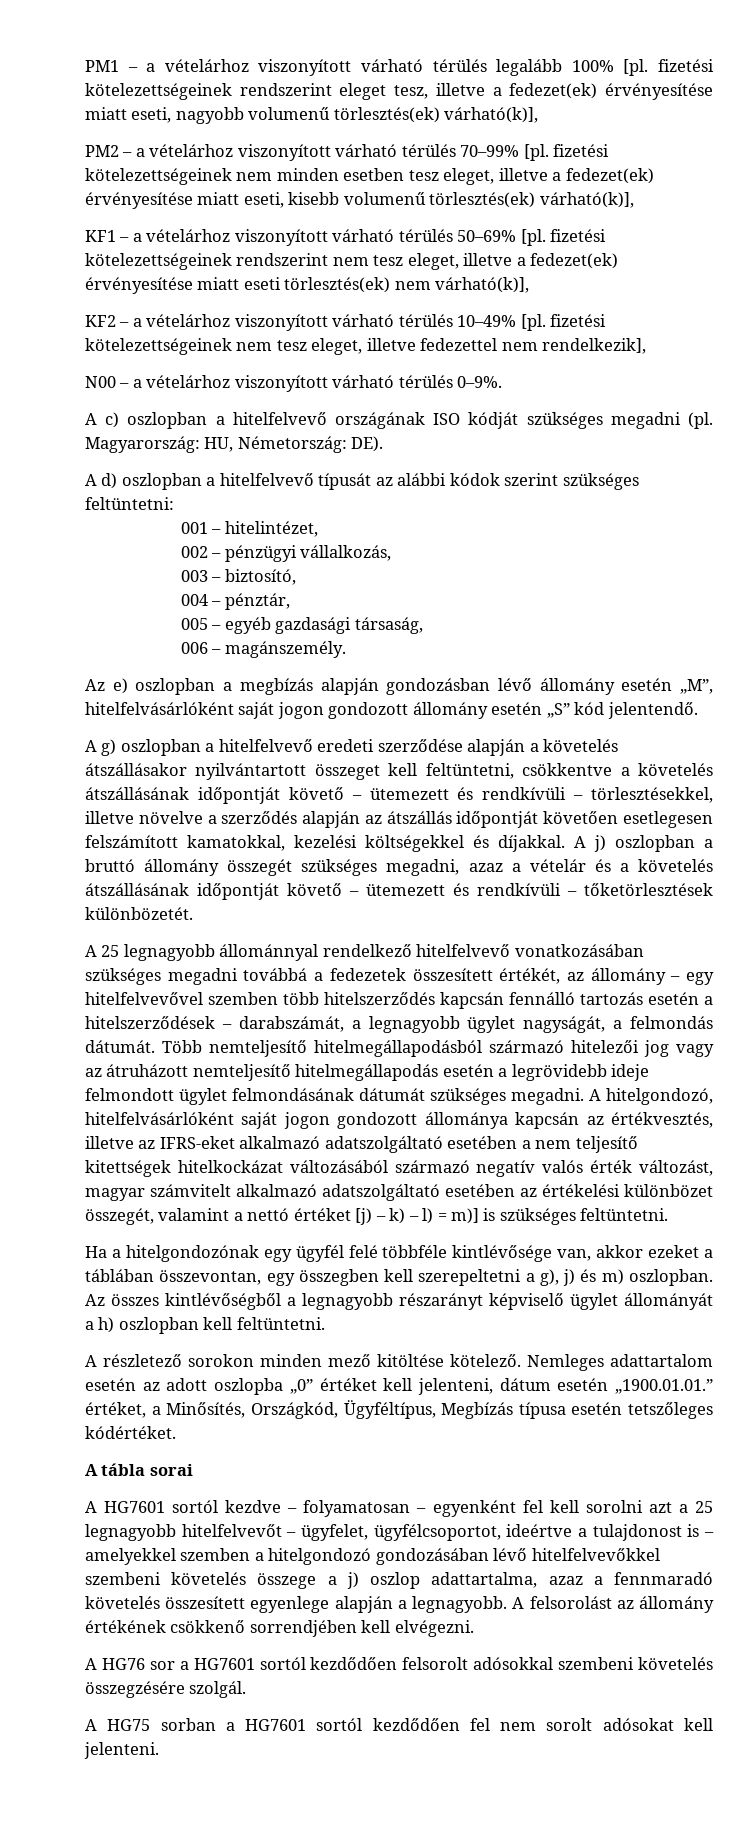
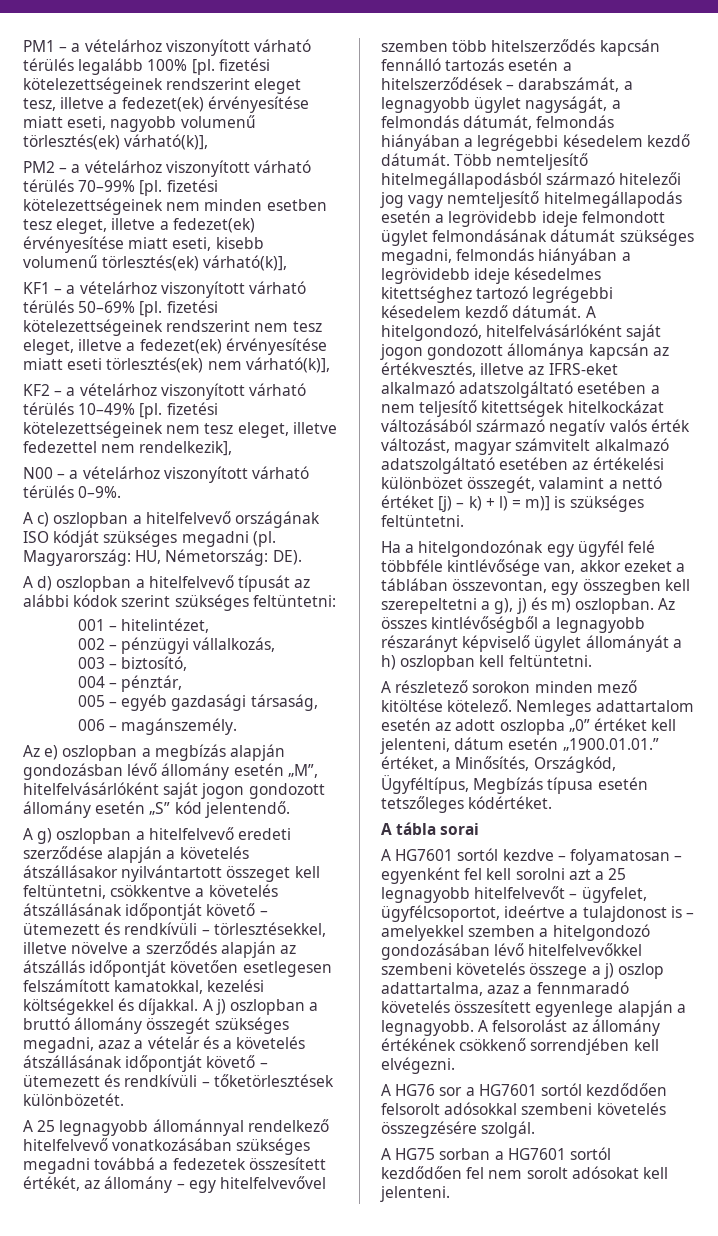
- A 25 legnagyobb állománnyal rendelkező hitelfelvevő vonatkozásában szükséges megadni továbbá a fedezetek összesített értékét, az állomány – egy hitelfelvevővel szemben több hitelszerződés kapcsán fennálló tartozás esetén a hitelszerződések – darabszámát, a legnagyobb ügylet nagyságát, a felmondás dátumát.
+ A 25 legnagyobb állománnyal rendelkező hitelfelvevő vonatkozásában szükséges megadni továbbá a fedezetek összesített értékét, az állomány – egy hitelfelvevővel szemben több hitelszerződés kapcsán fennálló tartozás esetén a hitelszerződések – darabszámát, a legnagyobb ügylet nagyságát, a felmondás dátumát, felmondás hiányában a legrégebbi késedelem kezdő dátumát.
- Több nemteljesítő hitelmegállapodásból származó hitelezői jog vagy az átruházott nemteljesítő hitelmegállapodás esetén a legrövidebb ideje felmondott ügylet felmondásának dátumát szükséges megadni.
+ Több nemteljesítő hitelmegállapodásból származó hitelezői jog vagy nemteljesítő hitelmegállapodás esetén a legrövidebb ideje felmondott ügylet felmondásának dátumát szükséges megadni, felmondás hiányában a legrövidebb ideje késedelmes kitettséghez tartozó legrégebbi késedelem kezdő dátumát.
- A hitelgondozó, hitelfelvásárlóként saját jogon gondozott állománya kapcsán az értékvesztés, illetve az IFRS-eket alkalmazó adatszolgáltató esetében a nem teljesítő kitettségek hitelkockázat változásából származó negatív valós érték változást, magyar számvitelt alkalmazó adatszolgáltató esetében az értékelési különbözet összegét, valamint a nettó értéket [j) – k) – l) = m)] is szükséges feltüntetni.
+ A hitelgondozó, hitelfelvásárlóként saját jogon gondozott állománya kapcsán az értékvesztés, illetve az IFRS-eket alkalmazó adatszolgáltató esetében a nem teljesítő kitettségek hitelkockázat változásából származó negatív valós érték változást, magyar számvitelt alkalmazó adatszolgáltató esetében az értékelési különbözet összegét, valamint a nettó értéket [j) – k) + l) = m)] is szükséges feltüntetni.

